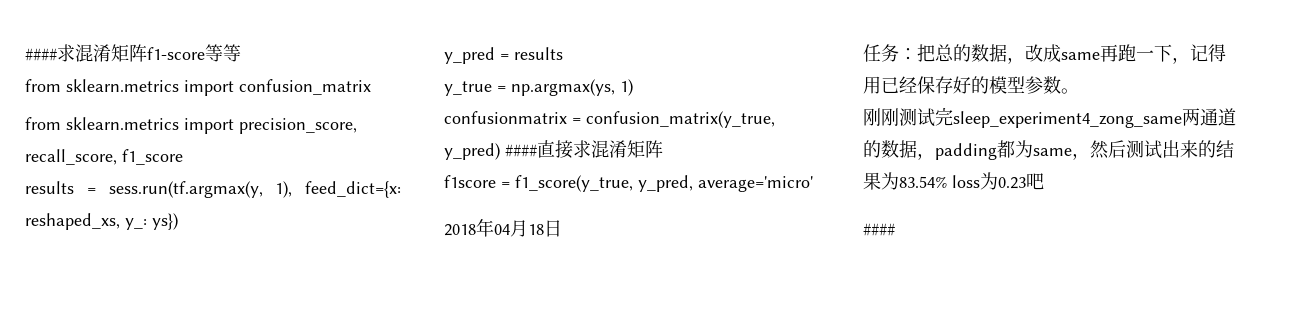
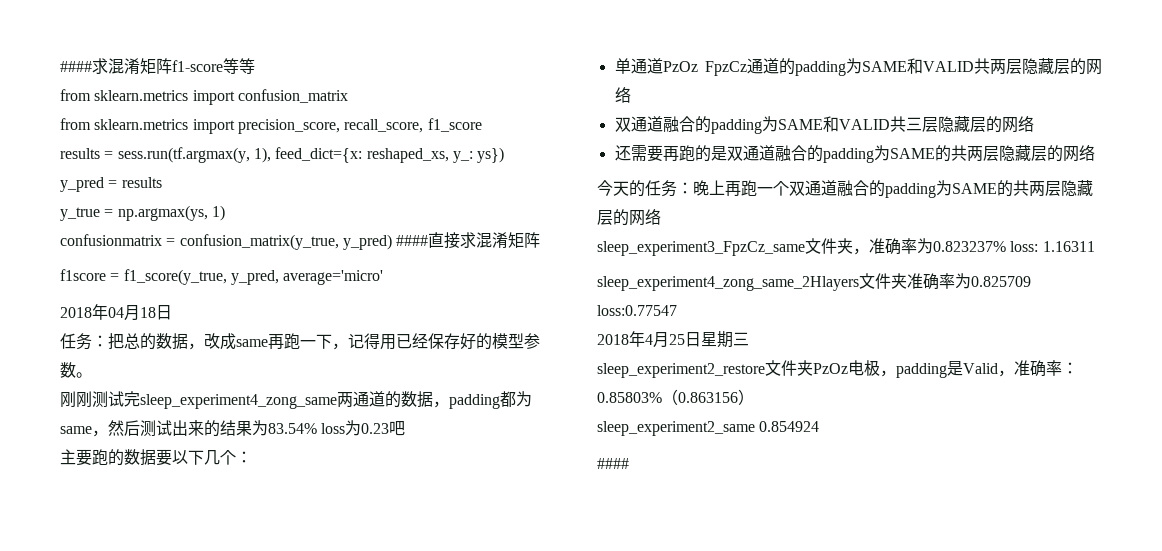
+ 主要跑的数据要以下几个：
+ 单通道PzOz FpzCz通道的padding为SAME和VALID共两层隐藏层的网络
+ 双通道融合的padding为SAME和VALID共三层隐藏层的网络
+ 还需要再跑的是双通道融合的padding为SAME的共两层隐藏层的网络
+ 今天的任务：晚上再跑一个双通道融合的padding为SAME的共两层隐藏层的网络
+ sleep_experiment3_FpzCz_same文件夹，准确率为0.823237% loss: 1.16311
+ sleep_experiment4_zong_same_2Hlayers文件夹准确率为0.825709 loss:0.77547
+ 2018年4月25日星期三
+ sleep_experiment2_restore文件夹PzOz电极，padding是Valid，准确率：0.85803%（0.863156）
+ sleep_experiment2_same 0.854924

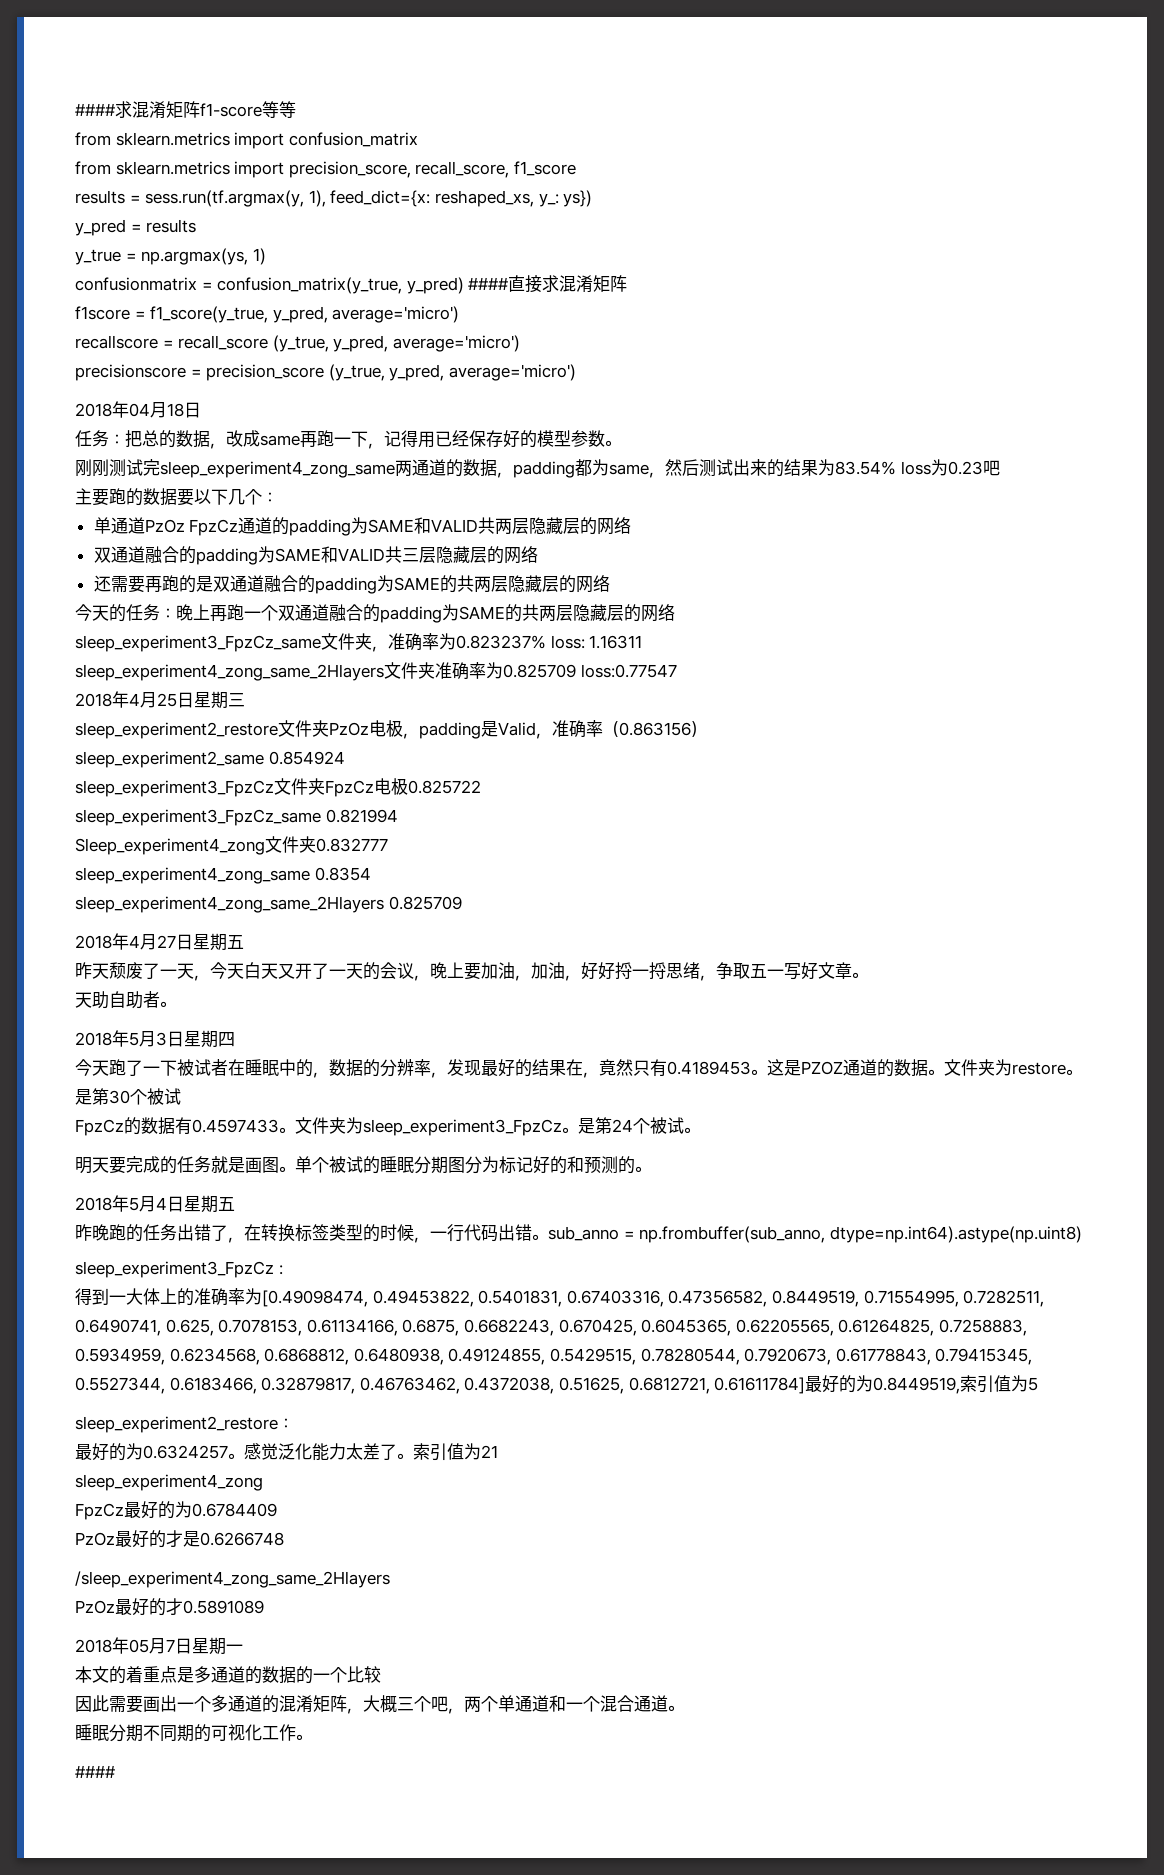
- f1score = f1_score(y_true, y_pred, average='micro'
+ f1score = f1_score(y_true, y_pred, average='micro')
+ recallscore = recall_score (y_true, y_pred, average='micro')
+ precisionscore = precision_score (y_true, y_pred, average='micro')
- sleep_experiment2_restore文件夹PzOz电极，padding是Valid，准确率：0.85803%（0.863156）
+ sleep_experiment2_restore文件夹PzOz电极，padding是Valid，准确率（0.863156）
+ sleep_experiment3_FpzCz文件夹FpzCz电极0.825722
+ sleep_experiment3_FpzCz_same 0.821994
+ Sleep_experiment4_zong文件夹0.832777
+ sleep_experiment4_zong_same 0.8354
+ sleep_experiment4_zong_same_2Hlayers 0.825709
+ 2018年4月27日星期五
+ 昨天颓废了一天，今天白天又开了一天的会议，晚上要加油，加油，好好捋一捋思绪，争取五一写好文章。
+ 天助自助者。
+ 2018年5月3日星期四
+ 今天跑了一下被试者在睡眠中的，数据的分辨率，发现最好的结果在，竟然只有0.4189453。这是PZOZ通道的数据。文件夹为restore。是第30个被试
+ FpzCz的数据有0.4597433。文件夹为sleep_experiment3_FpzCz。是第24个被试。
+ 明天要完成的任务就是画图。单个被试的睡眠分期图分为标记好的和预测的。
+ 2018年5月4日星期五
+ 昨晚跑的任务出错了，在转换标签类型的时候，一行代码出错。sub_anno = np.frombuffer(sub_anno, dtype=np.int64).astype(np.uint8)
+ sleep_experiment3_FpzCz :
+ 得到一大体上的准确率为[0.49098474, 0.49453822, 0.5401831, 0.67403316, 0.47356582, 0.8449519, 0.71554995, 0.7282511, 0.6490741, 0.625, 0.7078153, 0.61134166, 0.6875, 0.6682243, 0.670425, 0.6045365, 0.62205565, 0.61264825, 0.7258883, 0.5934959, 0.6234568, 0.6868812, 0.6480938, 0.49124855, 0.5429515, 0.78280544, 0.7920673, 0.61778843, 0.79415345, 0.5527344, 0.6183466, 0.32879817, 0.46763462, 0.4372038, 0.51625, 0.6812721, 0.61611784]最好的为0.8449519,索引值为5
+ sleep_experiment2_restore：
+ 最好的为0.6324257。感觉泛化能力太差了。索引值为21
+ sleep_experiment4_zong
+ FpzCz最好的为0.6784409
+ PzOz最好的才是0.6266748
+ /sleep_experiment4_zong_same_2Hlayers
+ PzOz最好的才0.5891089
+ 2018年05月7日星期一
+ 本文的着重点是多通道的数据的一个比较
+ 因此需要画出一个多通道的混淆矩阵，大概三个吧，两个单通道和一个混合通道。
+ 睡眠分期不同期的可视化工作。

